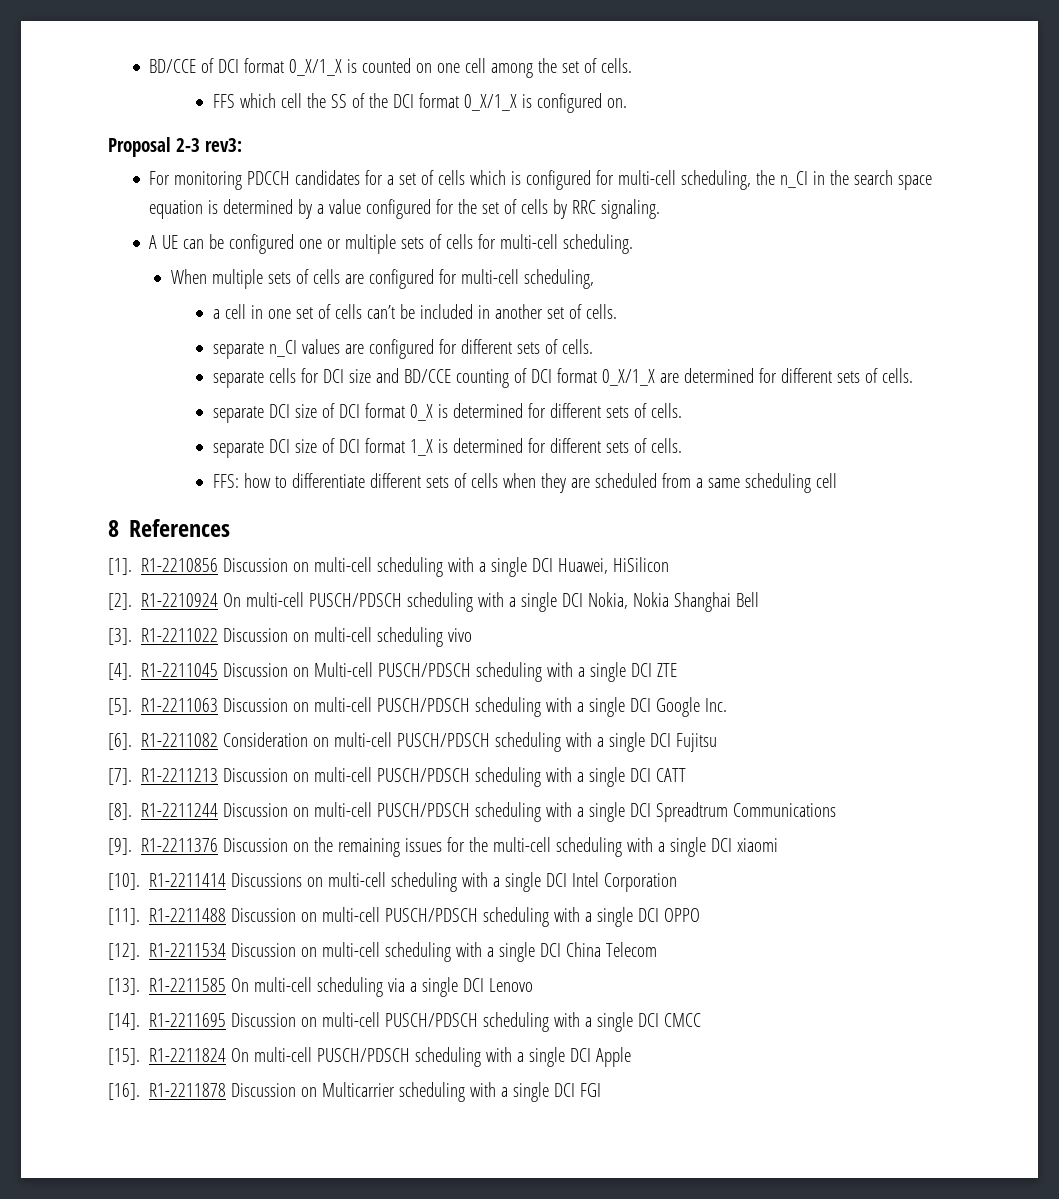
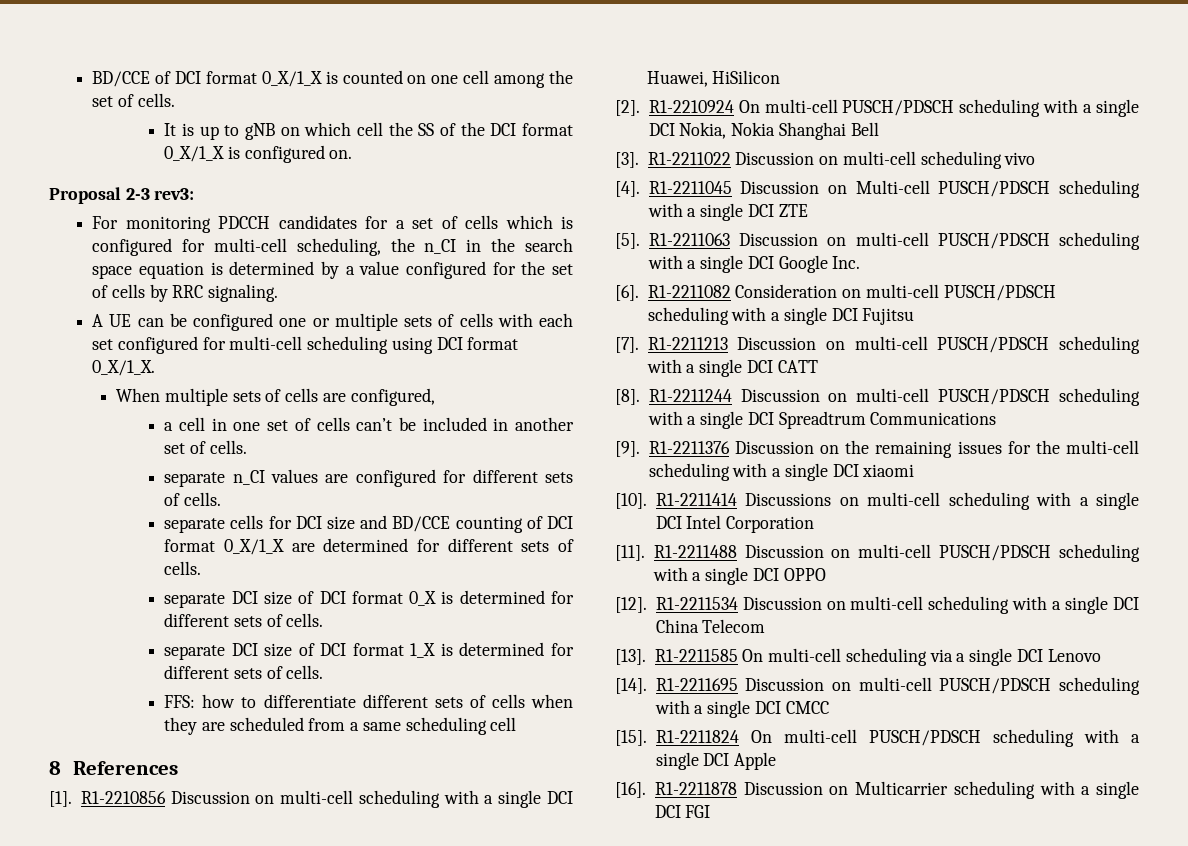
- FFS which cell the SS of the DCI format 0_X/1_X is configured on.
+ It is up to gNB on which cell the SS of the DCI format 0_X/1_X is configured on.
- A UE can be configured one or multiple sets of cells for multi-cell scheduling.
+ A UE can be configured one or multiple sets of cells with each set configured for multi-cell scheduling using DCI format 0_X/1_X.
- When multiple sets of cells are configured for multi-cell scheduling,
+ When multiple sets of cells are configured,

